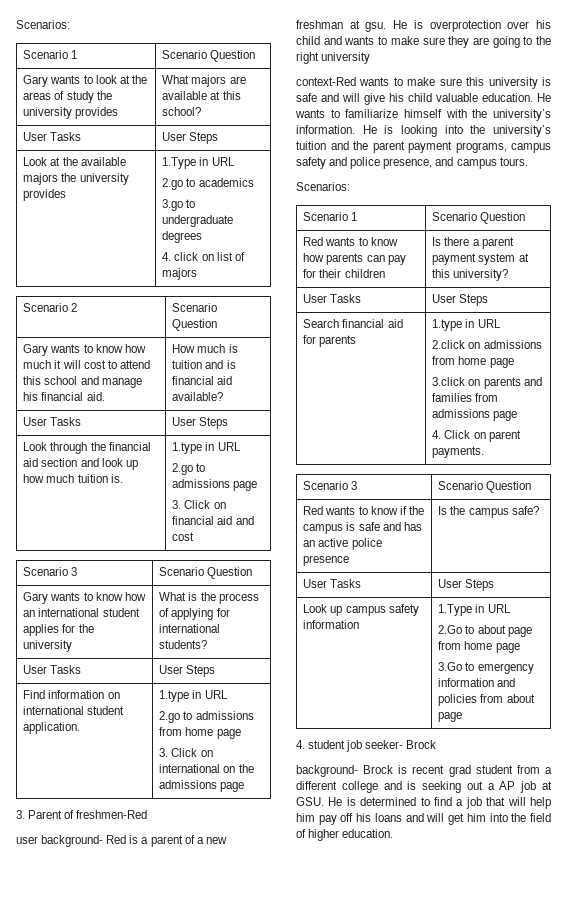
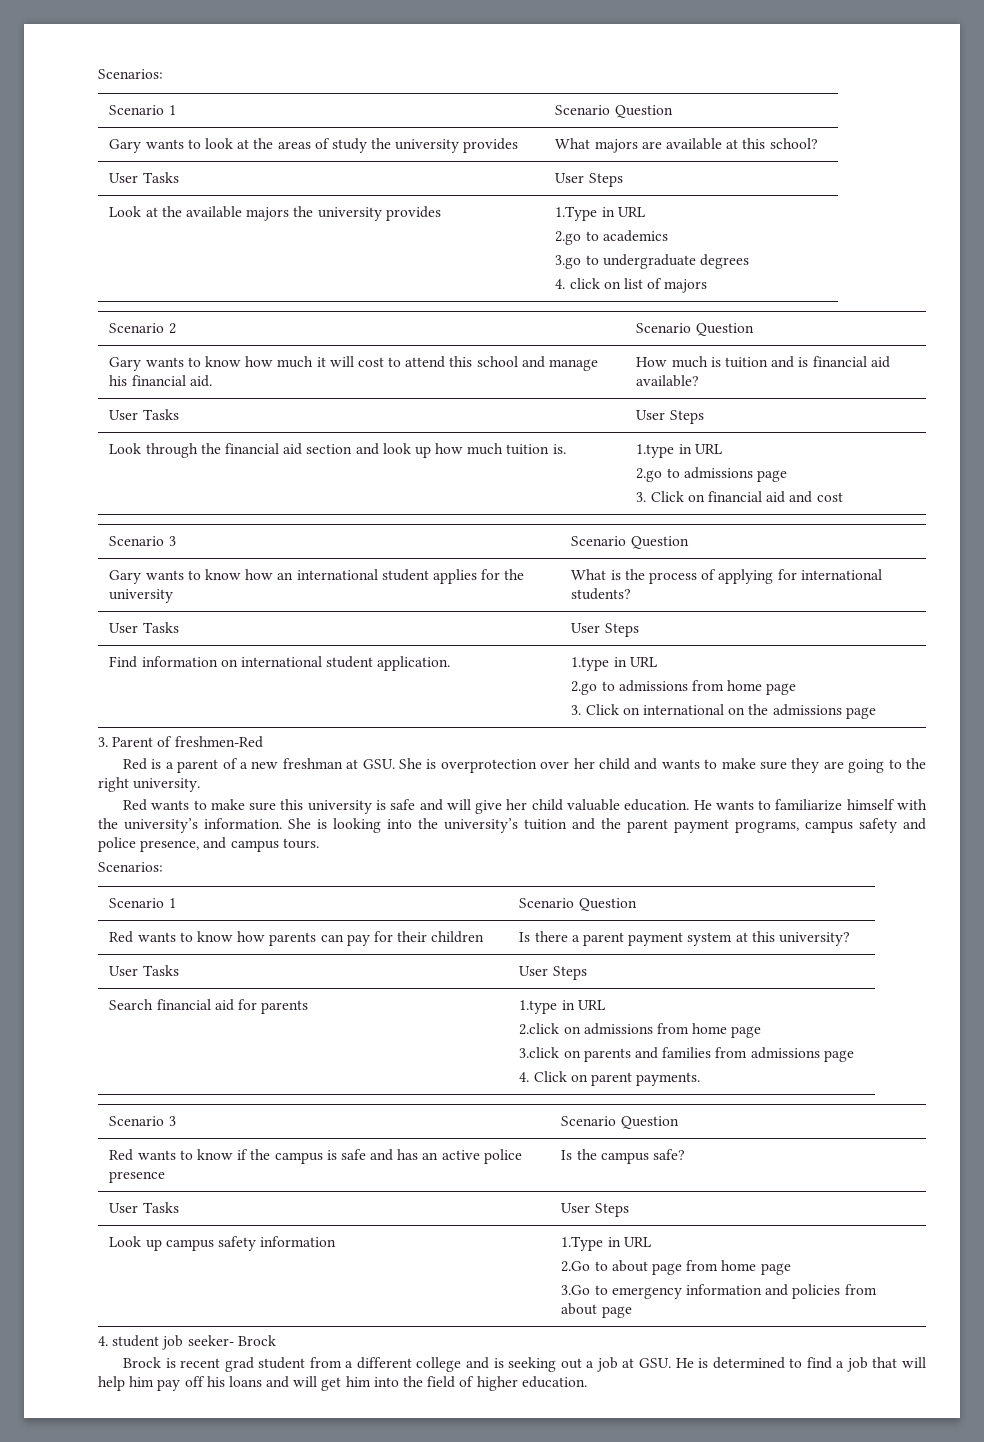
- user background- Red is a parent of a new freshman at gsu. He is overprotection over his child and wants to make sure they are going to the right university
- context-Red wants to make sure this university is safe and will give his child valuable education.
+ Red is a parent of a new freshman at GSU. She is overprotection over her child and wants to make sure they are going to the right university.
+ Red wants to make sure this university is safe and will give her child valuable education.
- He is looking into the university’s tuition and the parent payment programs, campus safety and police presence, and campus tours.
+ She is looking into the university’s tuition and the parent payment programs, campus safety and police presence, and campus tours.
- background- Brock is recent grad student from a different college and is seeking out a AP job at GSU. He is determined to find a job that will help him pay off his loans and will get him into the field of higher education.
+ Brock is recent grad student from a different college and is seeking out a job at GSU. He is determined to find a job that will help him pay off his loans and will get him into the field of higher education.

